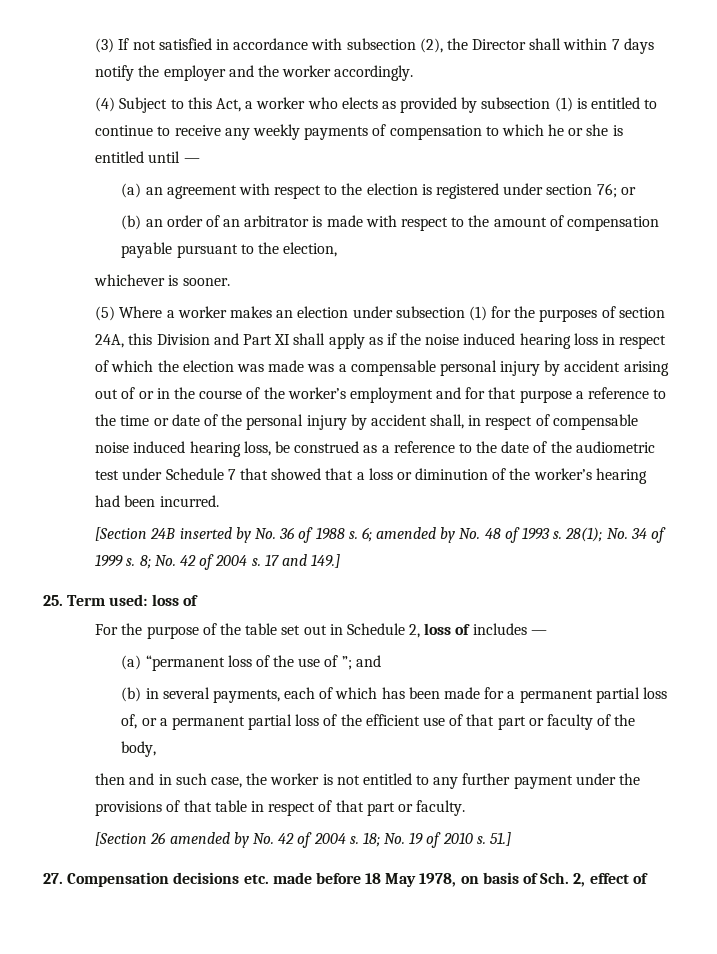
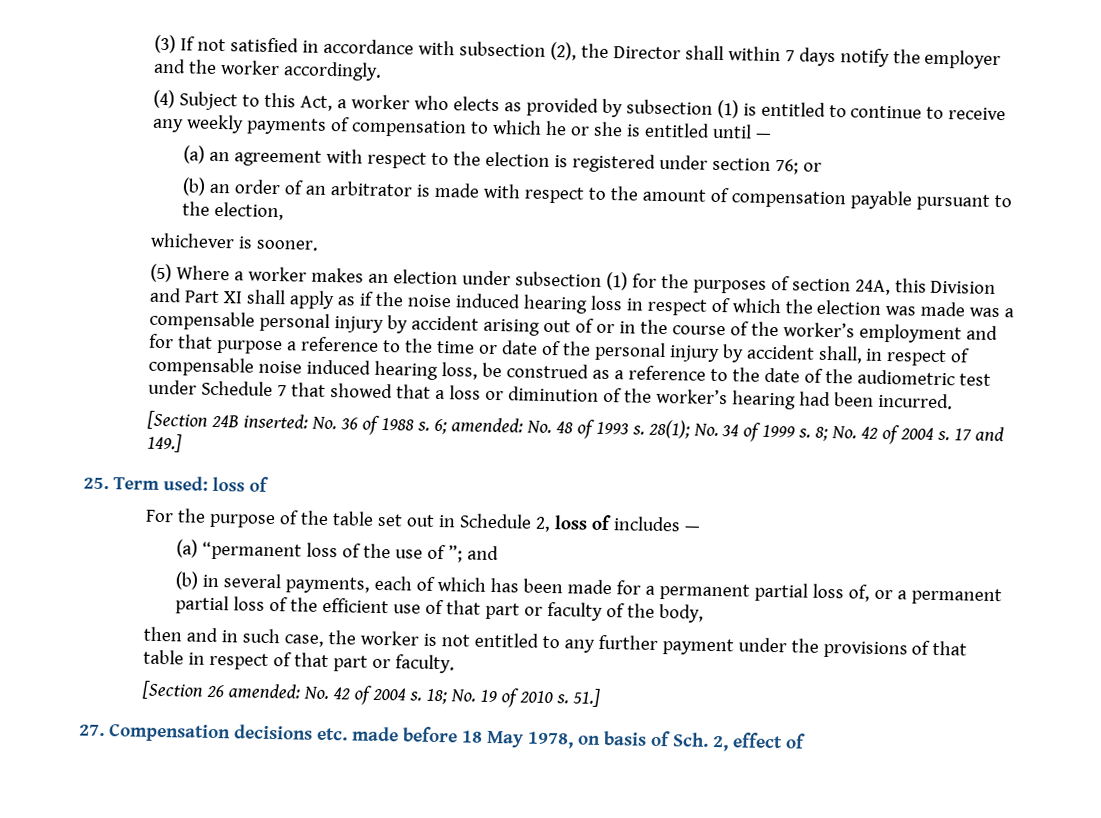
- [Section 24B inserted by No. 36 of 1988 s.
+ [Section 24B inserted: No. 36 of 1988 s.
- 6; amended by No. 48 of 1993 s.
+ 6; amended: No. 48 of 1993 s.
- [Section 26 amended by No. 42 of 2004 s.
+ [Section 26 amended: No. 42 of 2004 s.

